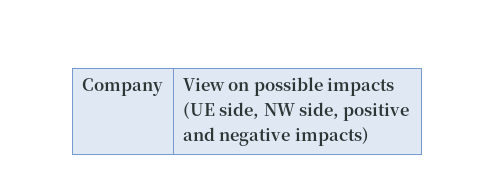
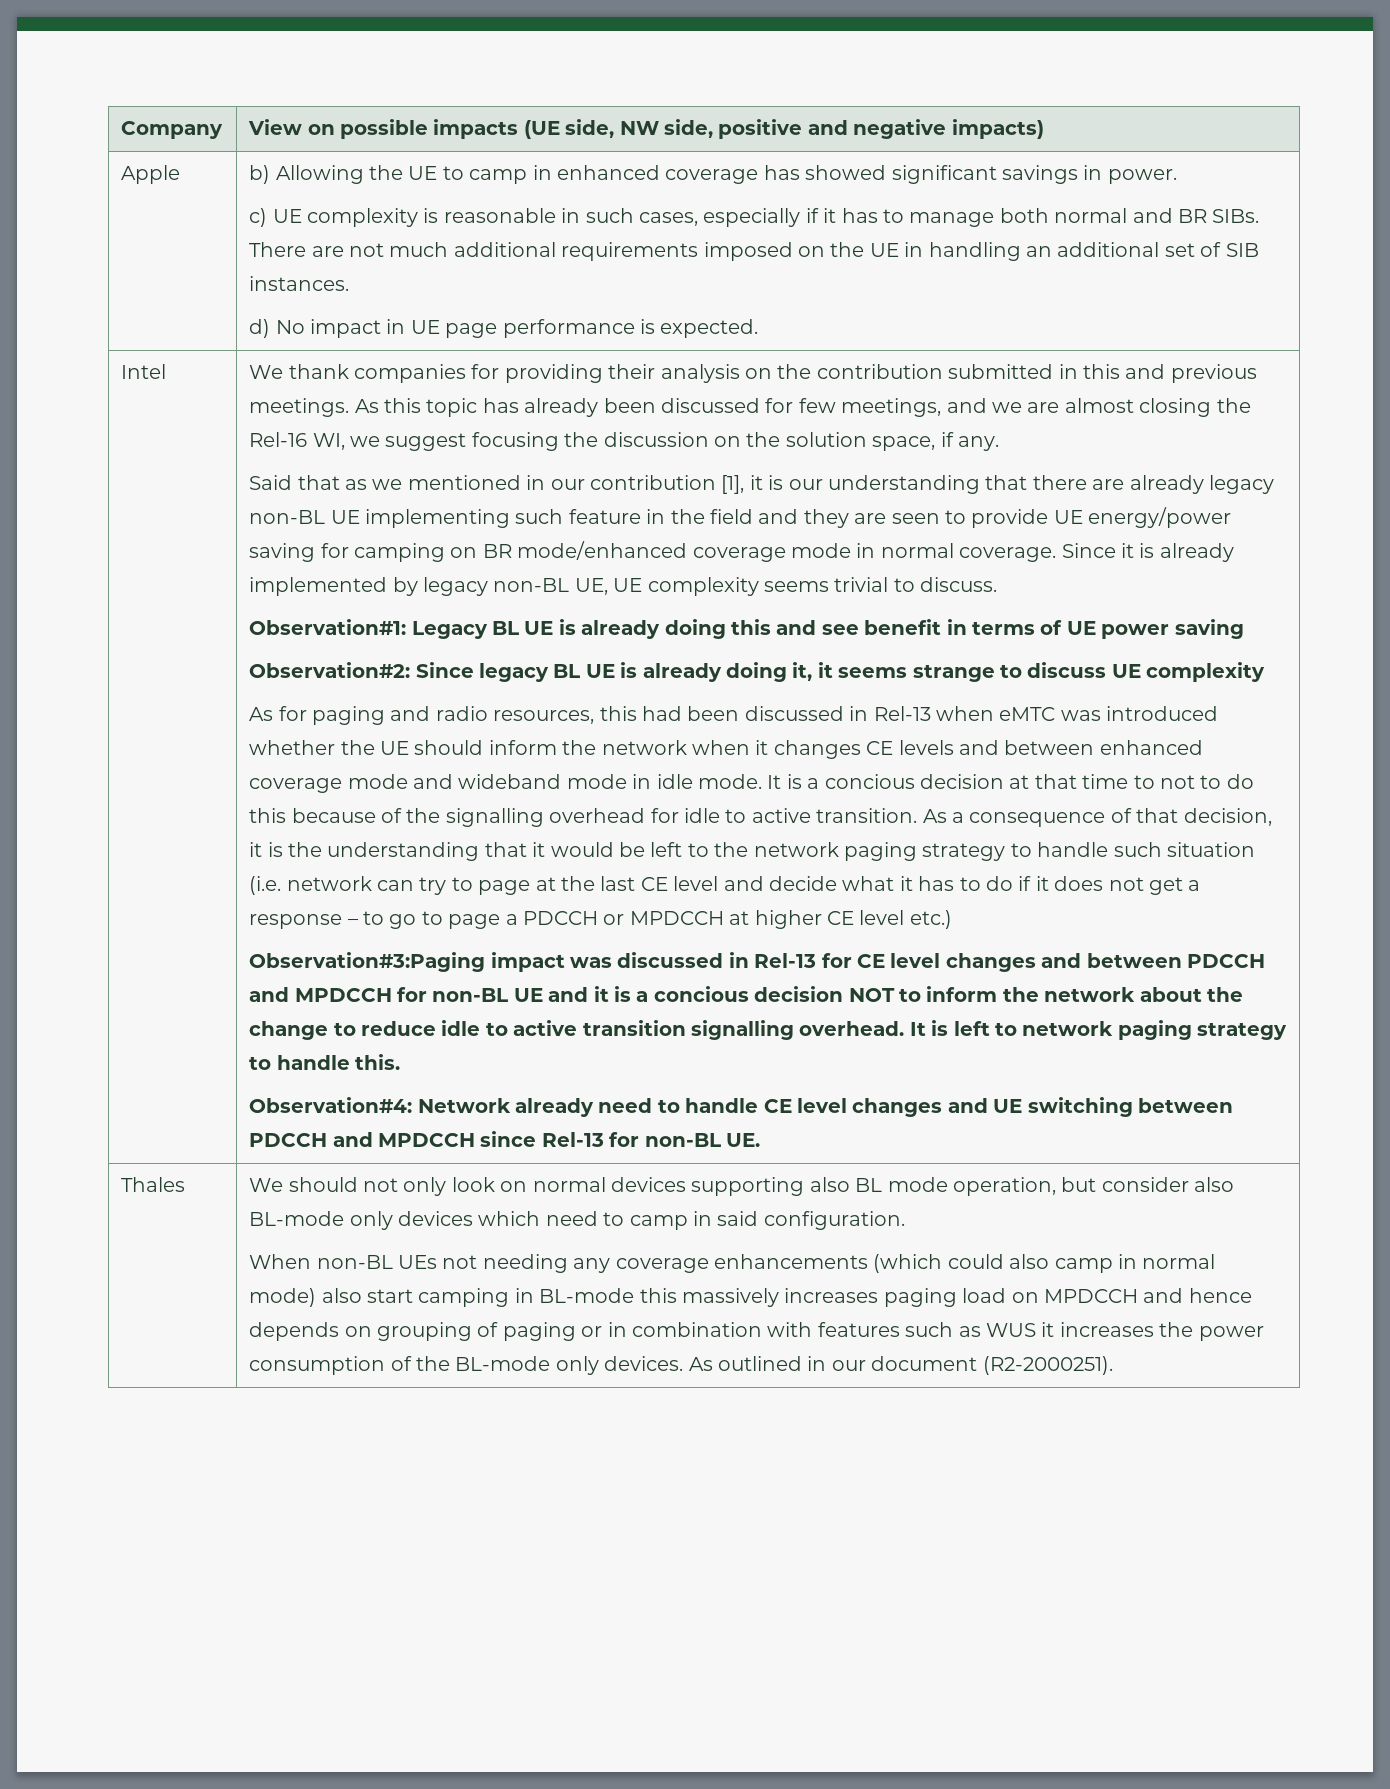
+ Apple | b) Allowing the UE to camp in enhanced coverage has showed significant savings in power.
+ c) UE complexity is reasonable in such cases, especially if it has to manage both normal and BR SIBs. There are not much additional requirements imposed on the UE in handling an additional set of SIB instances.
+ d) No impact in UE page performance is expected.
+ Intel | We thank companies for providing their analysis on the contribution submitted in this and previous meetings. As this topic has already been discussed for few meetings, and we are almost closing the Rel-16 WI, we suggest focusing the discussion on the solution space, if any.
+ Said that as we mentioned in our contribution [1], it is our understanding that there are already legacy non-BL UE implementing such feature in the field and they are seen to provide UE energy/power saving for camping on BR mode/enhanced coverage mode in normal coverage. Since it is already implemented by legacy non-BL UE, UE complexity seems trivial to discuss.
+ Observation#1: Legacy BL UE is already doing this and see benefit in terms of UE power saving
+ Observation#2: Since legacy BL UE is already doing it, it seems strange to discuss UE complexity
+ As for paging and radio resources, this had been discussed in Rel-13 when eMTC was introduced whether the UE should inform the network when it changes CE levels and between enhanced coverage mode and wideband mode in idle mode. It is a concious decision at that time to not to do this because of the signalling overhead for idle to active transition. As a consequence of that decision, it is the understanding that it would be left to the network paging strategy to handle such situation (i.e. network can try to page at the last CE level and decide what it has to do if it does not get a response – to go to page a PDCCH or MPDCCH at higher CE level etc.)
+ Observation#3:Paging impact was discussed in Rel-13 for CE level changes and between PDCCH and MPDCCH for non-BL UE and it is a concious decision NOT to inform the network about the change to reduce idle to active transition signalling overhead. It is left to network paging strategy to handle this.
+ Observation#4: Network already need to handle CE level changes and UE switching between PDCCH and MPDCCH since Rel-13 for non-BL UE.
+ Thales | We should not only look on normal devices supporting also BL mode operation, but consider also BL-mode only devices which need to camp in said configuration.
+ When non-BL UEs not needing any coverage enhancements (which could also camp in normal mode) also start camping in BL-mode this massively increases paging load on MPDCCH and hence depends on grouping of paging or in combination with features such as WUS it increases the power consumption of the BL-mode only devices. As outlined in our document (R2-2000251).

